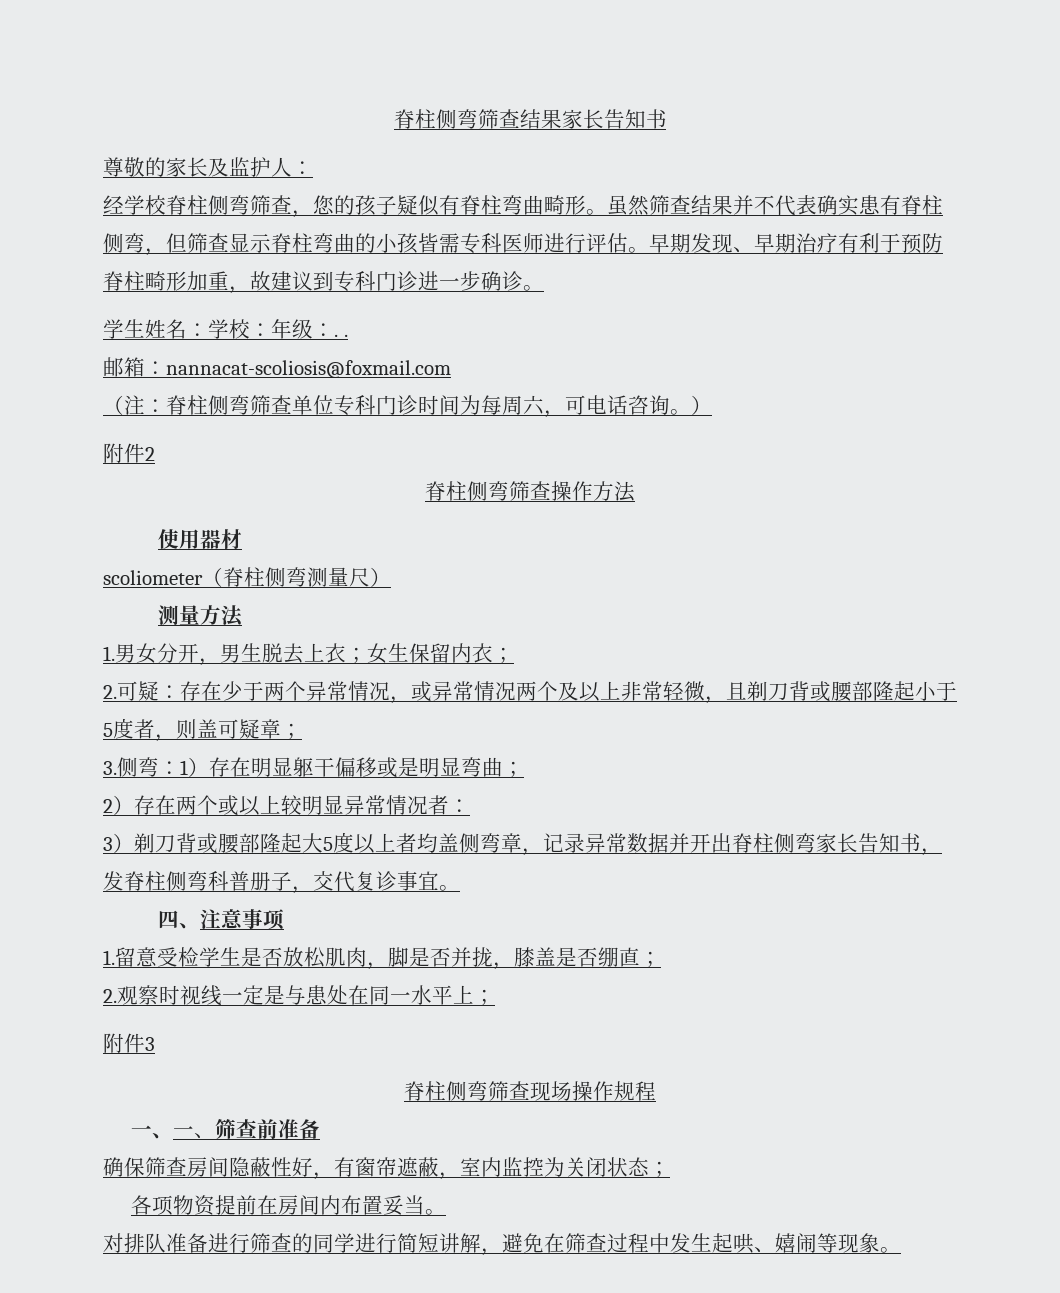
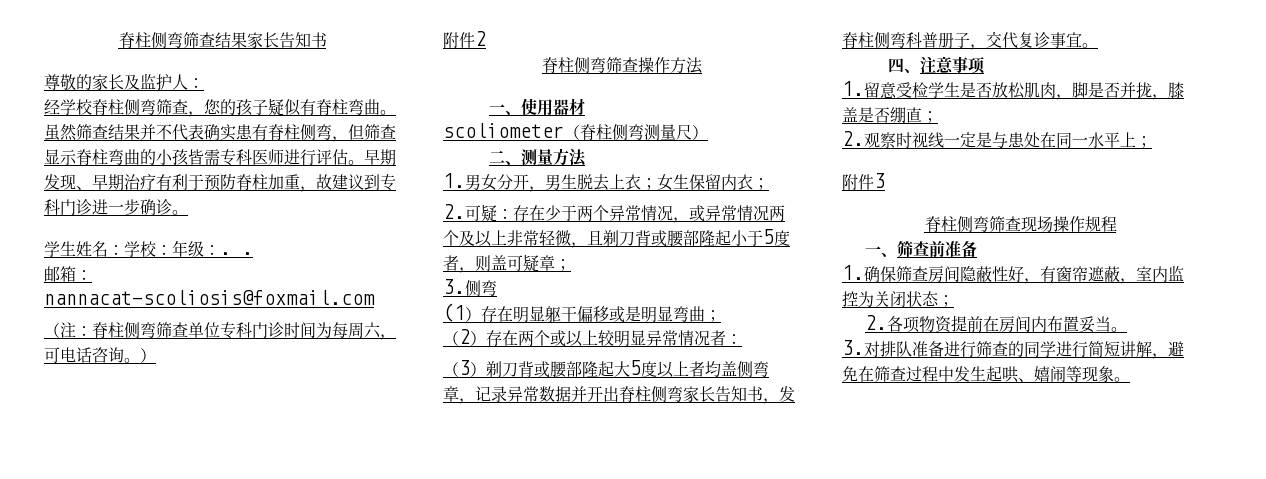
- 经学校脊柱侧弯筛查，您的孩子疑似有脊柱弯曲畸形。
+ 经学校脊柱侧弯筛查，您的孩子疑似有脊柱弯曲。
- 早期发现、早期治疗有利于预防脊柱畸形加重，故建议到专科门诊进一步确诊。
+ 早期发现、早期治疗有利于预防脊柱加重，故建议到专科门诊进一步确诊。
- 使用器材
+ 一、使用器材
- 测量方法
+ 二、测量方法
- 3.侧弯：1）存在明显躯干偏移或是明显弯曲；
+ 3.侧弯
+ (1）存在明显躯干偏移或是明显弯曲；
- 2）存在两个或以上较明显异常情况者：
+ （2）存在两个或以上较明显异常情况者：
- 3）剃刀背或腰部隆起大5度以上者均盖侧弯章，记录异常数据并开出脊柱侧弯家长告知书，发脊柱侧弯科普册子，交代复诊事宜。
+ （3）剃刀背或腰部隆起大5度以上者均盖侧弯章，记录异常数据并开出脊柱侧弯家长告知书，发脊柱侧弯科普册子，交代复诊事宜。
- 一、一、筛查前准备
+ 一、筛查前准备
- 确保筛查房间隐蔽性好，有窗帘遮蔽，室内监控为关闭状态；
+ 1.确保筛查房间隐蔽性好，有窗帘遮蔽，室内监控为关闭状态；
- 各项物资提前在房间内布置妥当。
+ 2.各项物资提前在房间内布置妥当。
- 对排队准备进行筛查的同学进行简短讲解，避免在筛查过程中发生起哄、嬉闹等现象。
+ 3.对排队准备进行筛查的同学进行简短讲解，避免在筛查过程中发生起哄、嬉闹等现象。

